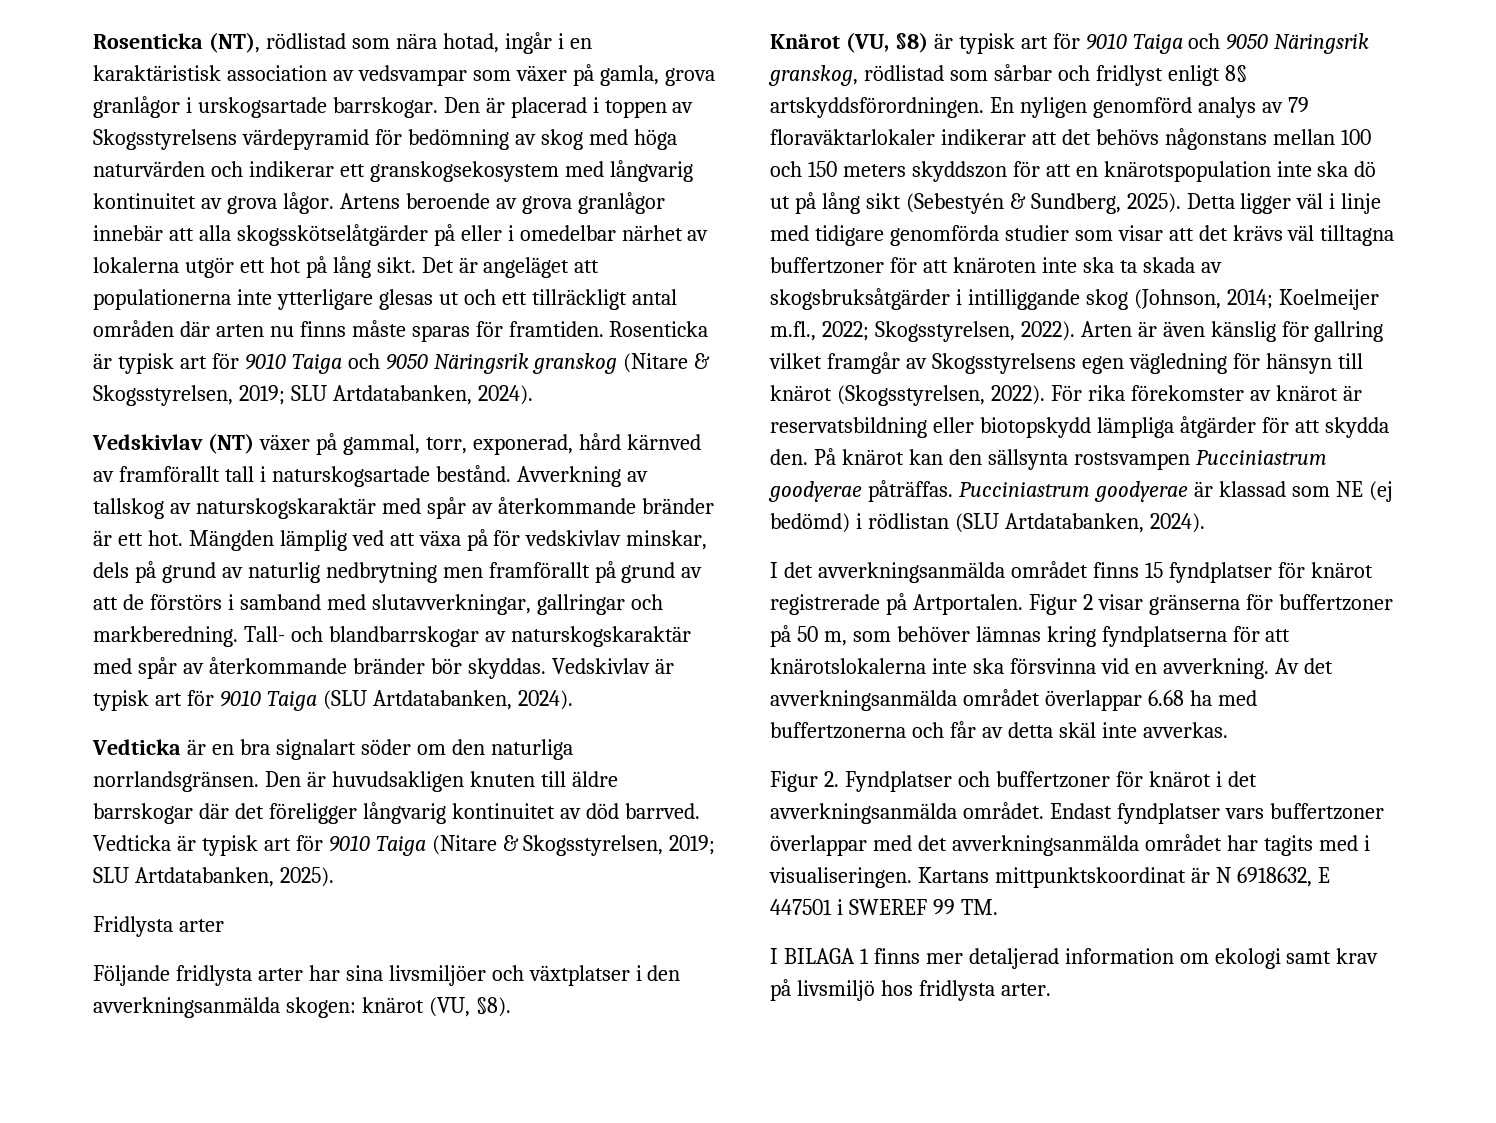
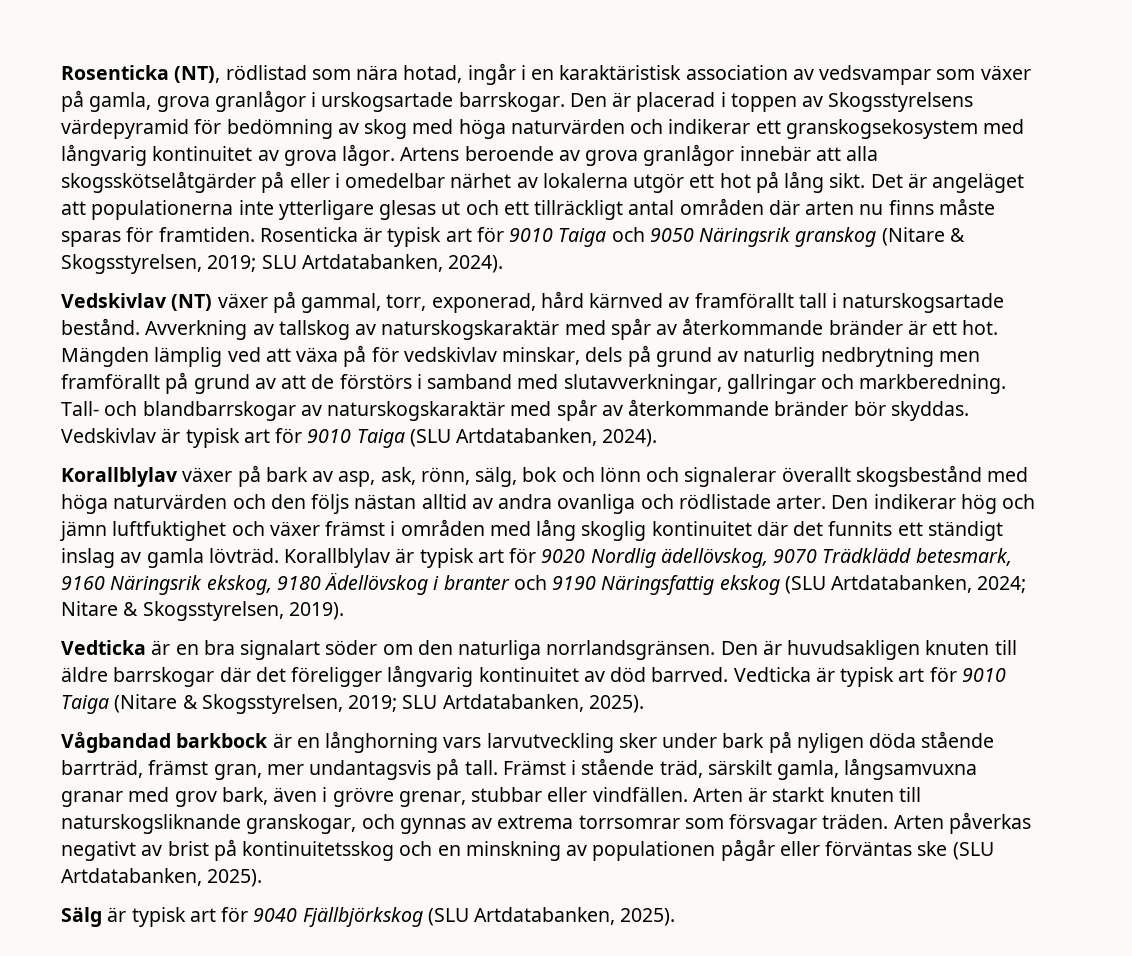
+ Korallblylav växer på bark av asp, ask, rönn, sälg, bok och lönn och signalerar överallt skogsbestånd med höga naturvärden och den följs nästan alltid av andra ovanliga och rödlistade arter. Den indikerar hög och jämn luftfuktighet och växer främst i områden med lång skoglig kontinuitet där det funnits ett ständigt inslag av gamla lövträd. Korallblylav är typisk art för 9020 Nordlig ädellövskog, 9070 Trädklädd betesmark, 9160 Näringsrik ekskog, 9180 Ädellövskog i branter och 9190 Näringsfattig ekskog (SLU Artdatabanken, 2024; Nitare & Skogsstyrelsen, 2019).
- Fridlysta arter
- Följande fridlysta arter har sina livsmiljöer och växtplatser i den avverkningsanmälda skogen: knärot (VU, §8).
- Knärot (VU, §8) är typisk art för 9010 Taiga och 9050 Näringsrik granskog, rödlistad som sårbar och fridlyst enligt 8§ artskyddsförordningen. En nyligen genomförd analys av 79 floraväktarlokaler indikerar att det behövs någonstans mellan 100 och 150 meters skyddszon för att en knärotspopulation inte ska dö ut på lång sikt (Sebestyén & Sundberg, 2025). Detta ligger väl i linje med tidigare genomförda studier som visar att det krävs väl tilltagna buffertzoner för att knäroten inte ska ta skada av skogsbruksåtgärder i intilliggande skog (Johnson, 2014; Koelmeijer m.fl., 2022; Skogsstyrelsen, 2022). Arten är även känslig för gallring vilket framgår av Skogsstyrelsens egen vägledning för hänsyn till knärot (Skogsstyrelsen, 2022). För rika förekomster av knärot är reservatsbildning eller biotopskydd lämpliga åtgärder för att skydda den. På knärot kan den sällsynta rostsvampen Pucciniastrum goodyerae påträffas. Pucciniastrum goodyerae är klassad som NE (ej bedömd) i rödlistan (SLU Artdatabanken, 2024).
- I det avverkningsanmälda området finns 15 fyndplatser för knärot registrerade på Artportalen. Figur 2 visar gränserna för buffertzoner på 50 m, som behöver lämnas kring fyndplatserna för att knärotslokalerna inte ska försvinna vid en avverkning. Av det avverkningsanmälda området överlappar 6.68 ha med buffertzonerna och får av detta skäl inte avverkas.
- Figur 2. Fyndplatser och buffertzoner för knärot i det avverkningsanmälda området. Endast fyndplatser vars buffertzoner överlappar med det avverkningsanmälda området har tagits med i visualiseringen. Kartans mittpunktskoordinat är N 6918632, E 447501 i SWEREF 99 TM.
- I BILAGA 1 finns mer detaljerad information om ekologi samt krav på livsmiljö hos fridlysta arter.
+ Vågbandad barkbock är en långhorning vars larvutveckling sker under bark på nyligen döda stående barrträd, främst gran, mer undantagsvis på tall. Främst i stående träd, särskilt gamla, långsamvuxna granar med grov bark, även i grövre grenar, stubbar eller vindfällen. Arten är starkt knuten till naturskogsliknande granskogar, och gynnas av extrema torrsomrar som försvagar träden. Arten påverkas negativt av brist på kontinuitetsskog och en minskning av populationen pågår eller förväntas ske (SLU Artdatabanken, 2025).
+ Sälg är typisk art för 9040 Fjällbjörkskog (SLU Artdatabanken, 2025).

